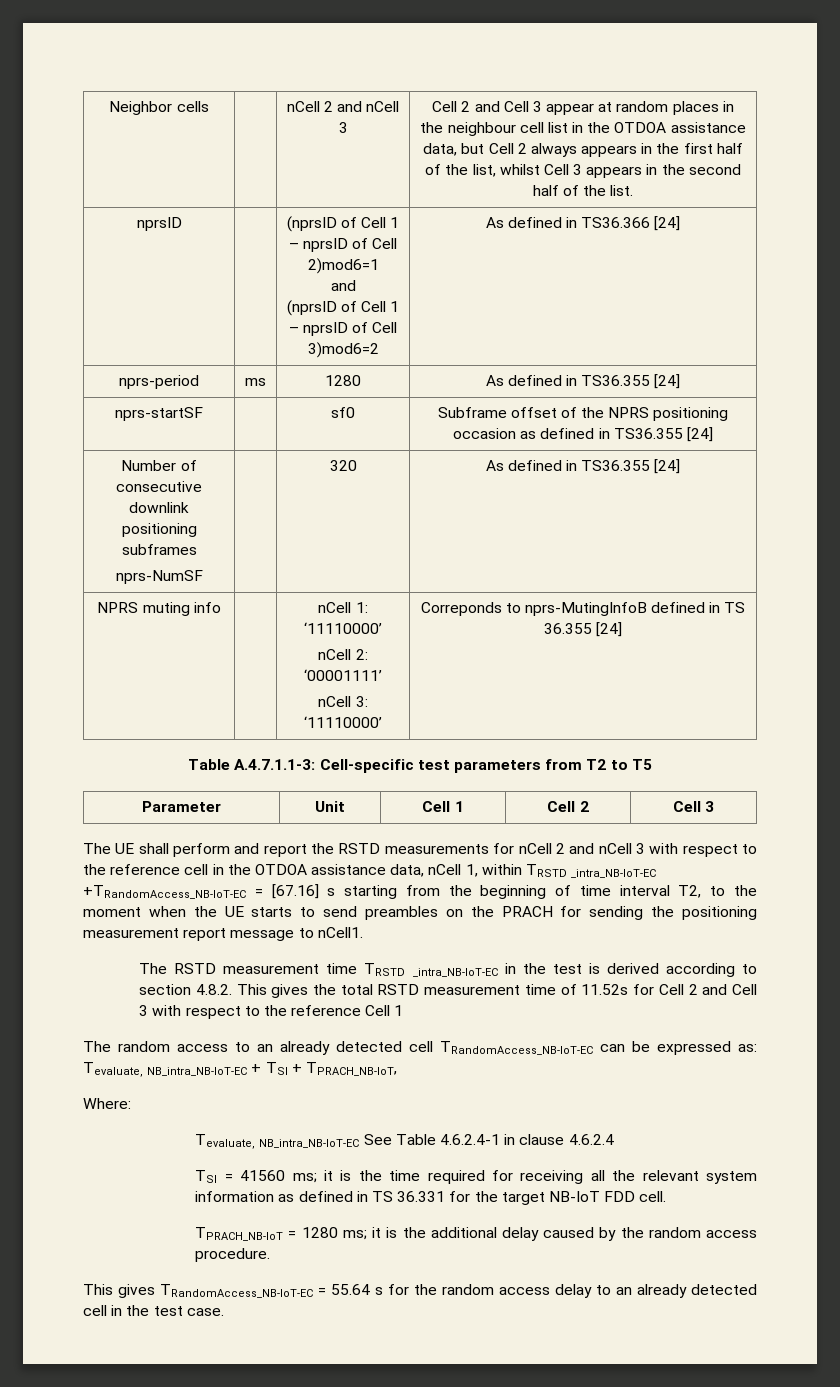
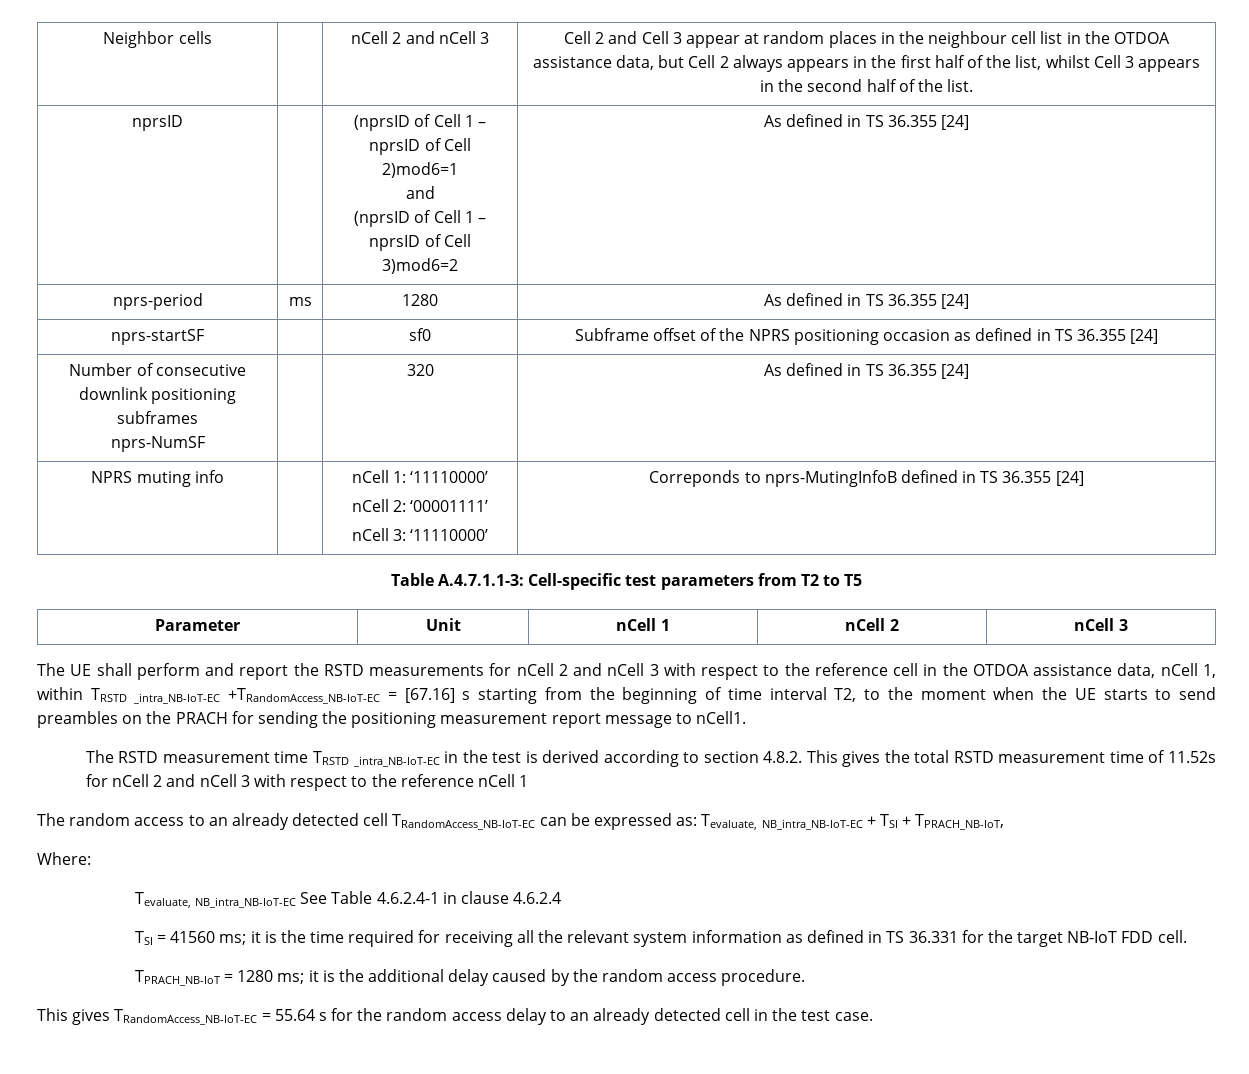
  nprsID | | (nprsID of Cell 1 – nprsID of Cell 2)mod6=1
  and
- (nprsID of Cell 1 – nprsID of Cell 3)mod6=2 | As defined in TS36.366 [24]
+ (nprsID of Cell 1 – nprsID of Cell 3)mod6=2 | As defined in TS 36.355 [24]
- nprs-period | ms | 1280 | As defined in TS36.355 [24]
+ nprs-period | ms | 1280 | As defined in TS 36.355 [24]
- nprs-startSF | | sf0 | Subframe offset of the NPRS positioning occasion as defined in TS36.355 [24]
+ nprs-startSF | | sf0 | Subframe offset of the NPRS positioning occasion as defined in TS 36.355 [24]
  Number of consecutive downlink positioning subframes
- nprs-NumSF | | 320 | As defined in TS36.355 [24]
+ nprs-NumSF | | 320 | As defined in TS 36.355 [24]
- Parameter | Unit | Cell 1 | Cell 2 | Cell 3
+ Parameter | Unit | nCell 1 | nCell 2 | nCell 3
- The RSTD measurement time TRSTD _intra_NB-IoT-EC in the test is derived according to section 4.8.2. This gives the total RSTD measurement time of 11.52s for Cell 2 and Cell 3 with respect to the reference Cell 1
+ The RSTD measurement time TRSTD _intra_NB-IoT-EC in the test is derived according to section 4.8.2. This gives the total RSTD measurement time of 11.52s for nCell 2 and nCell 3 with respect to the reference nCell 1

